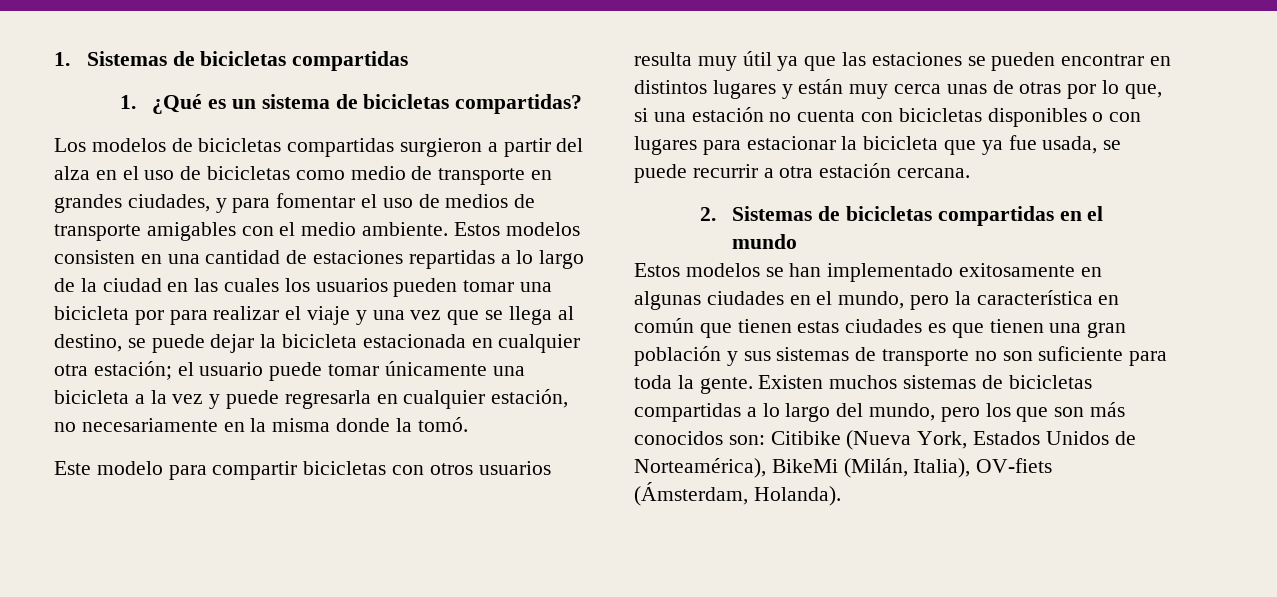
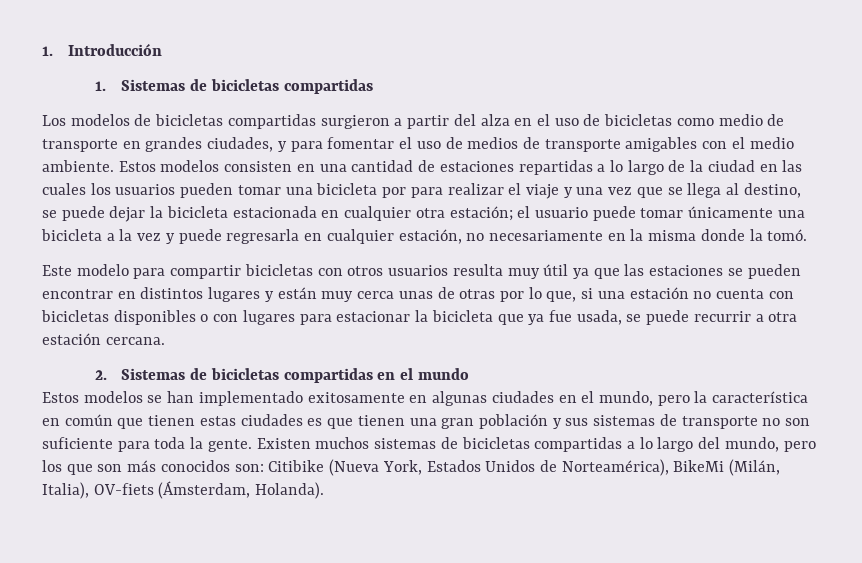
+ 1. Introducción
  1. Sistemas de bicicletas compartidas
- 1. ¿Qué es un sistema de bicicletas compartidas?

